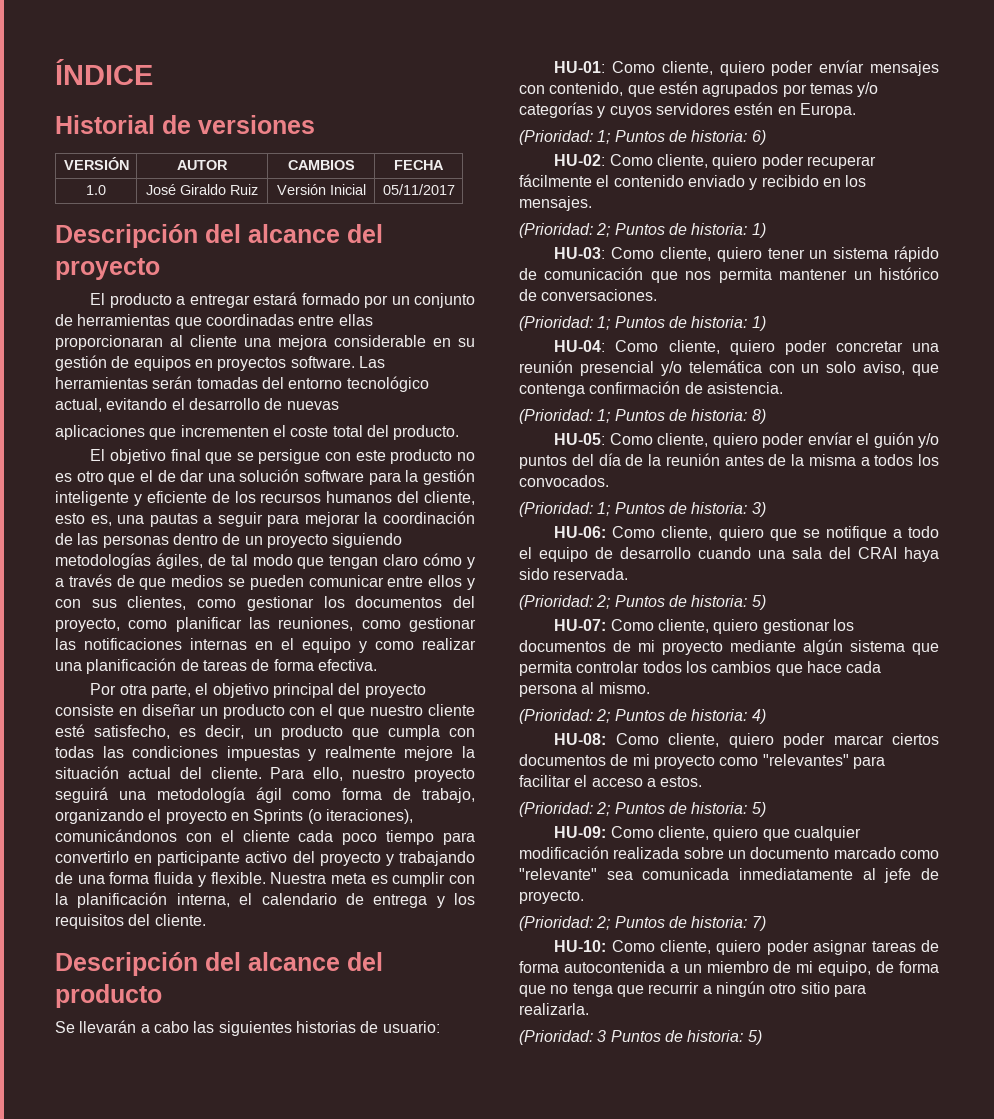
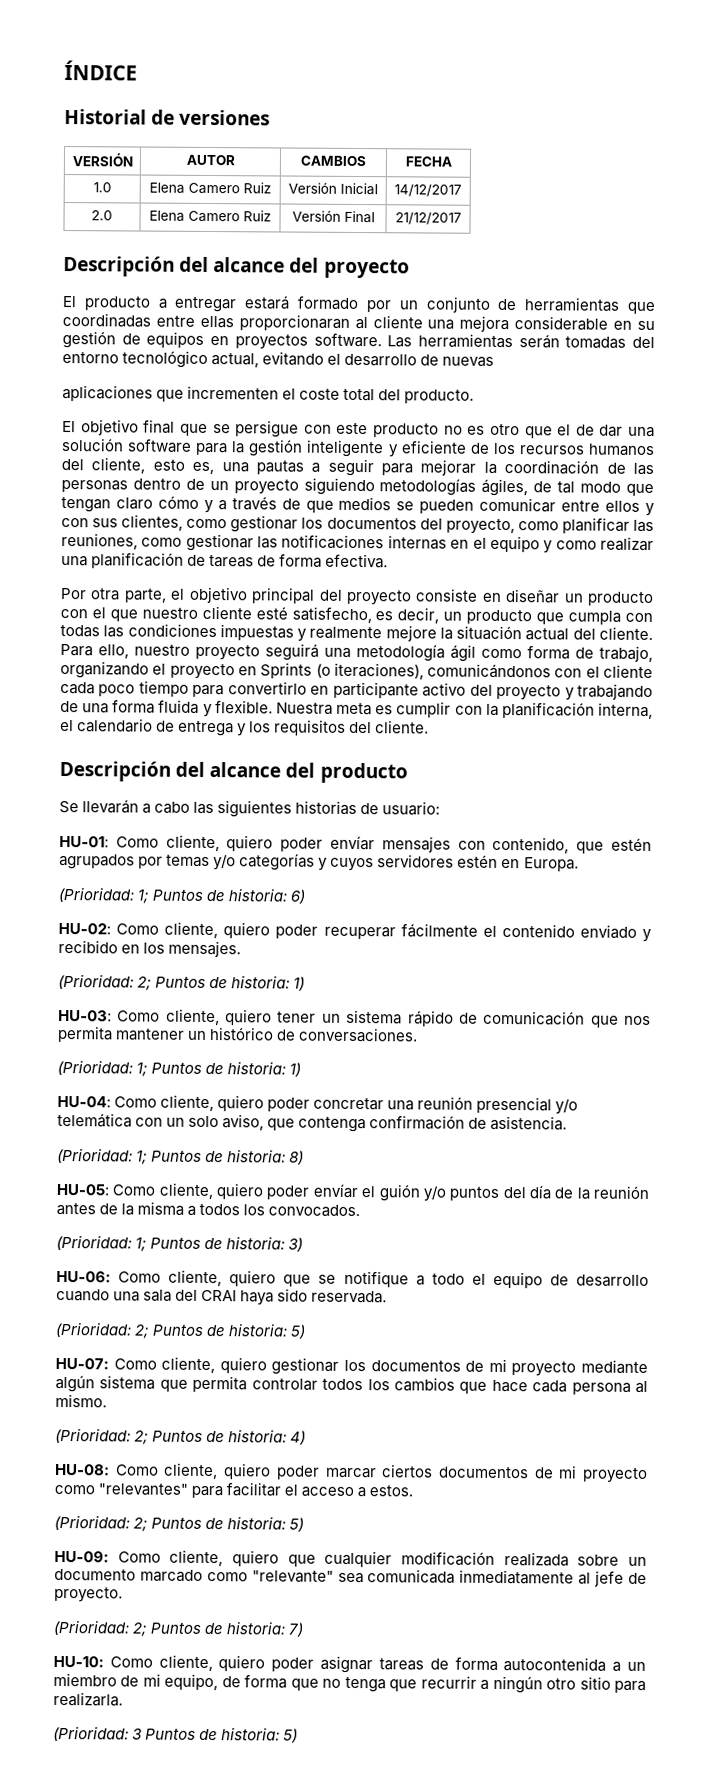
- 1.0 | José Giraldo Ruiz | Versión Inicial | 05/11/2017
+ 1.0 | Elena Camero Ruiz | Versión Inicial | 14/12/2017
+ 2.0 | Elena Camero Ruiz | Versión Final | 21/12/2017

